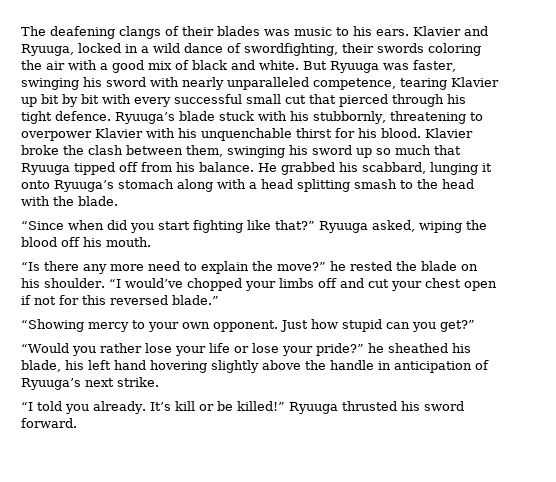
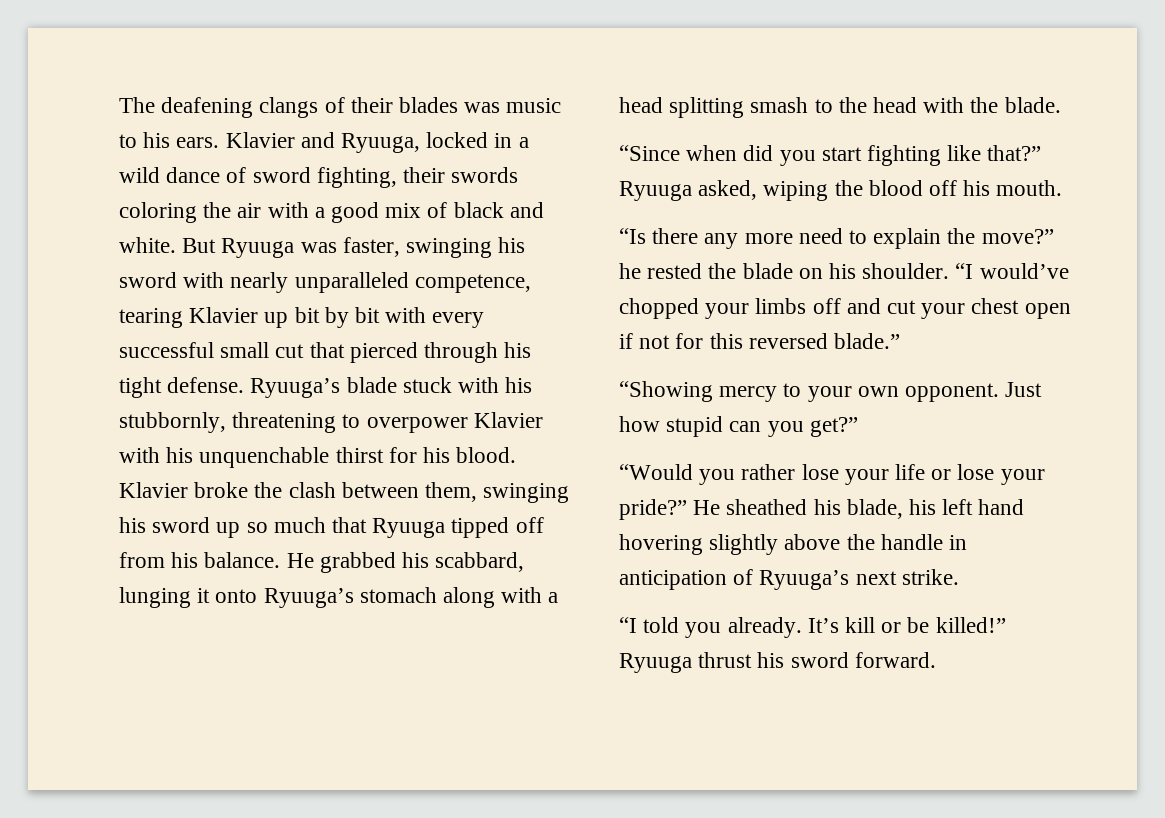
- Klavier and Ryuuga, locked in a wild dance of swordfighting, their swords coloring the air with a good mix of black and white.
+ Klavier and Ryuuga, locked in a wild dance of sword fighting, their swords coloring the air with a good mix of black and white.
- But Ryuuga was faster, swinging his sword with nearly unparalleled competence, tearing Klavier up bit by bit with every successful small cut that pierced through his tight defence.
+ But Ryuuga was faster, swinging his sword with nearly unparalleled competence, tearing Klavier up bit by bit with every successful small cut that pierced through his tight defense.
- “Would you rather lose your life or lose your pride?” he sheathed his blade, his left hand hovering slightly above the handle in anticipation of Ryuuga’s next strike.
+ “Would you rather lose your life or lose your pride?” He sheathed his blade, his left hand hovering slightly above the handle in anticipation of Ryuuga’s next strike.
- Ryuuga thrusted his sword forward.
+ Ryuuga thrust his sword forward.

